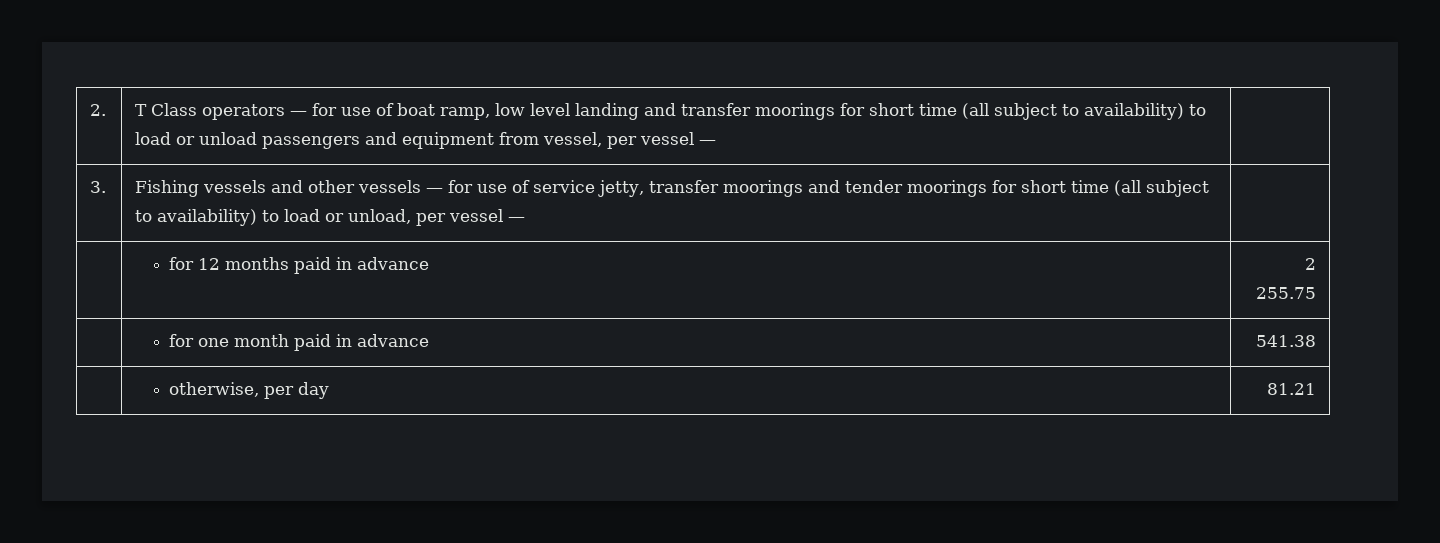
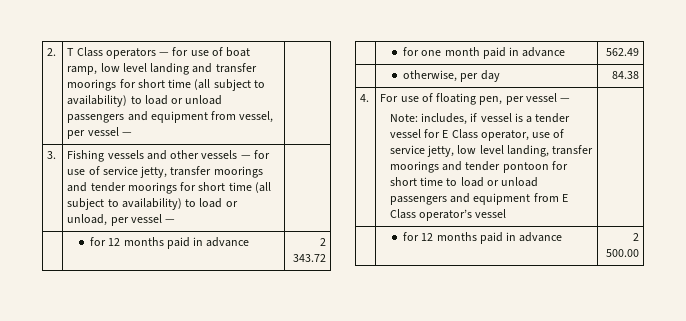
- | for 12 months paid in advance | 2 255.75
+ | for 12 months paid in advance | 2 343.72
- | for one month paid in advance | 541.38
+ | for one month paid in advance | 562.49
- | otherwise, per day | 81.21
+ | otherwise, per day | 84.38
+ 4. | For use of floating pen, per vessel —
+ Note: includes, if vessel is a tender vessel for E Class operator, use of service jetty, low level landing, transfer moorings and tender pontoon for short time to load or unload passengers and equipment from E Class operator’s vessel |
+ | for 12 months paid in advance | 2 500.00

